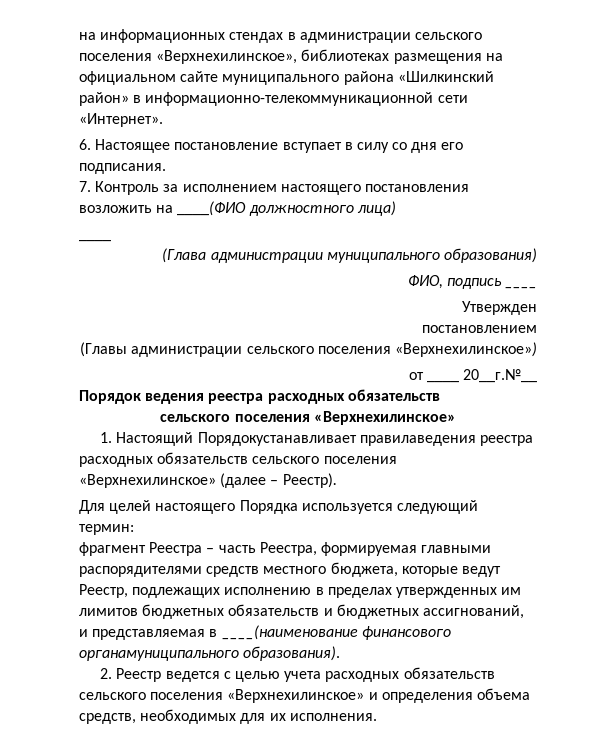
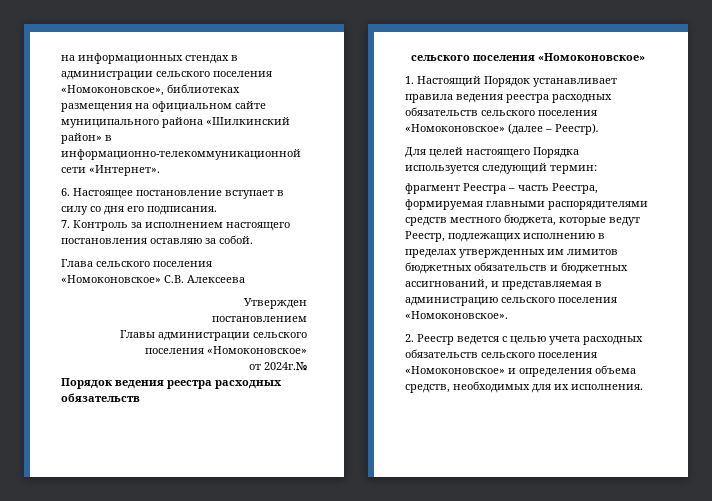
- на информационных стендах в администрации сельского поселения «Верхнехилинское», библиотеках размещения на официальном сайте муниципального района «Шилкинский район» в информационно-телекоммуникационной сети «Интернет».
+ на информационных стендах в администрации сельского поселения «Номоконовское», библиотеках размещения на официальном сайте муниципального района «Шилкинский район» в информационно-телекоммуникационной сети «Интернет».
- 7. Контроль за исполнением настоящего постановления возложить на ____(ФИО должностного лица)
- ____
- (Глава администрации муниципального образования)
- ФИО, подпись ____
+ 7. Контроль за исполнением настоящего постановления оставляю за собой.
+ Глава сельского поселения «Номоконовское» С.В. Алексеева
- (Главы администрации сельского поселения «Верхнехилинское»)
+ Главы администрации сельского поселения «Номоконовское»
- от ____ 20__г.№__
+ от 2024г.№
  Порядок ведения реестра расходных обязательств
- сельского поселения «Верхнехилинское»
+ сельского поселения «Номоконовское»
- 1. Настоящий Порядокустанавливает правилаведения реестра расходных обязательств сельского поселения «Верхнехилинское» (далее – Реестр).
+ 1. Настоящий Порядок устанавливает правила ведения реестра расходных обязательств сельского поселения «Номоконовское» (далее – Реестр).
- фрагмент Реестра – часть Реестра, формируемая главными распорядителями средств местного бюджета, которые ведут Реестр, подлежащих исполнению в пределах утвержденных им лимитов бюджетных обязательств и бюджетных ассигнований, и представляемая в ____(наименование финансового органамуниципального образования).
+ фрагмент Реестра – часть Реестра, формируемая главными распорядителями средств местного бюджета, которые ведут Реестр, подлежащих исполнению в пределах утвержденных им лимитов бюджетных обязательств и бюджетных ассигнований, и представляемая в администрацию сельского поселения «Номоконовское».
- 2. Реестр ведется с целью учета расходных обязательств сельского поселения «Верхнехилинское» и определения объема средств, необходимых для их исполнения.
+ 2. Реестр ведется с целью учета расходных обязательств сельского поселения «Номоконовское» и определения объема средств, необходимых для их исполнения.

